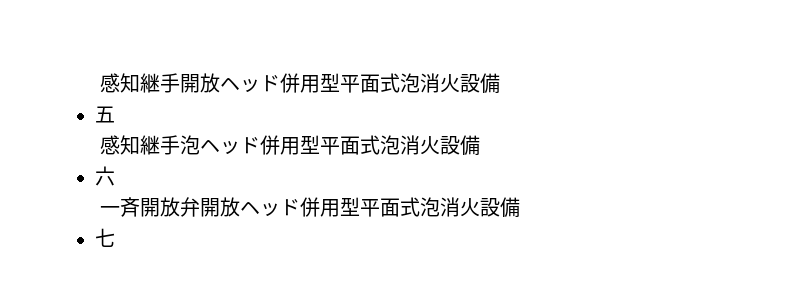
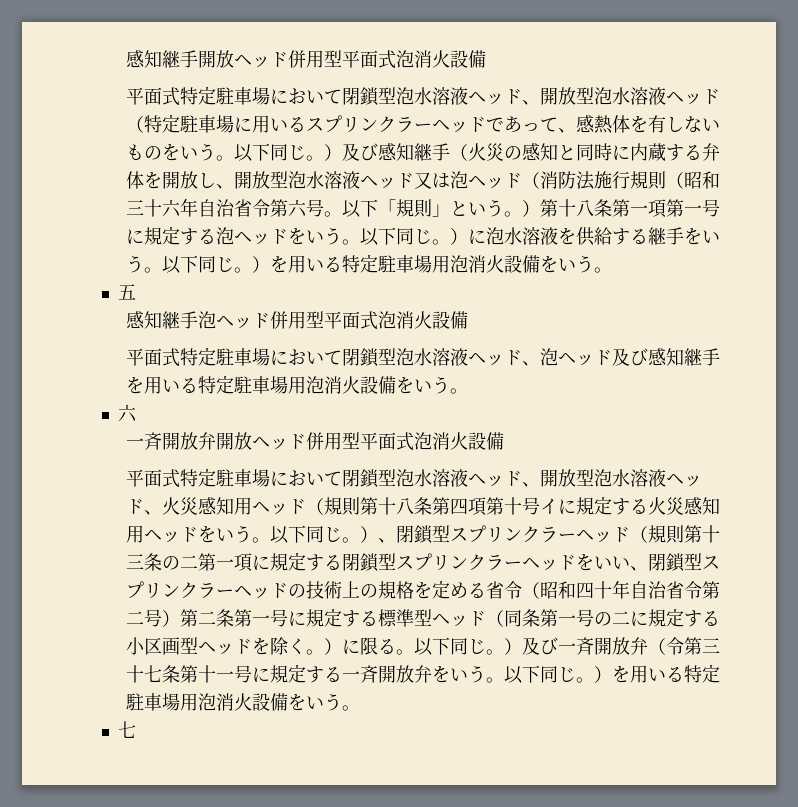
+ 平面式特定駐車場において閉鎖型泡水溶液ヘッド、開放型泡水溶液ヘッド（特定駐車場に用いるスプリンクラーヘッドであって、感熱体を有しないものをいう。以下同じ。）及び感知継手（火災の感知と同時に内蔵する弁体を開放し、開放型泡水溶液ヘッド又は泡ヘッド（消防法施行規則（昭和三十六年自治省令第六号。以下「規則」という。）第十八条第一項第一号に規定する泡ヘッドをいう。以下同じ。）に泡水溶液を供給する継手をいう。以下同じ。）を用いる特定駐車場用泡消火設備をいう。
+ 平面式特定駐車場において閉鎖型泡水溶液ヘッド、泡ヘッド及び感知継手を用いる特定駐車場用泡消火設備をいう。
+ 平面式特定駐車場において閉鎖型泡水溶液ヘッド、開放型泡水溶液ヘッド、火災感知用ヘッド（規則第十八条第四項第十号イに規定する火災感知用ヘッドをいう。以下同じ。）、閉鎖型スプリンクラーヘッド（規則第十三条の二第一項に規定する閉鎖型スプリンクラーヘッドをいい、閉鎖型スプリンクラーヘッドの技術上の規格を定める省令（昭和四十年自治省令第二号）第二条第一号に規定する標準型ヘッド（同条第一号の二に規定する小区画型ヘッドを除く。）に限る。以下同じ。）及び一斉開放弁（令第三十七条第十一号に規定する一斉開放弁をいう。以下同じ。）を用いる特定駐車場用泡消火設備をいう。

